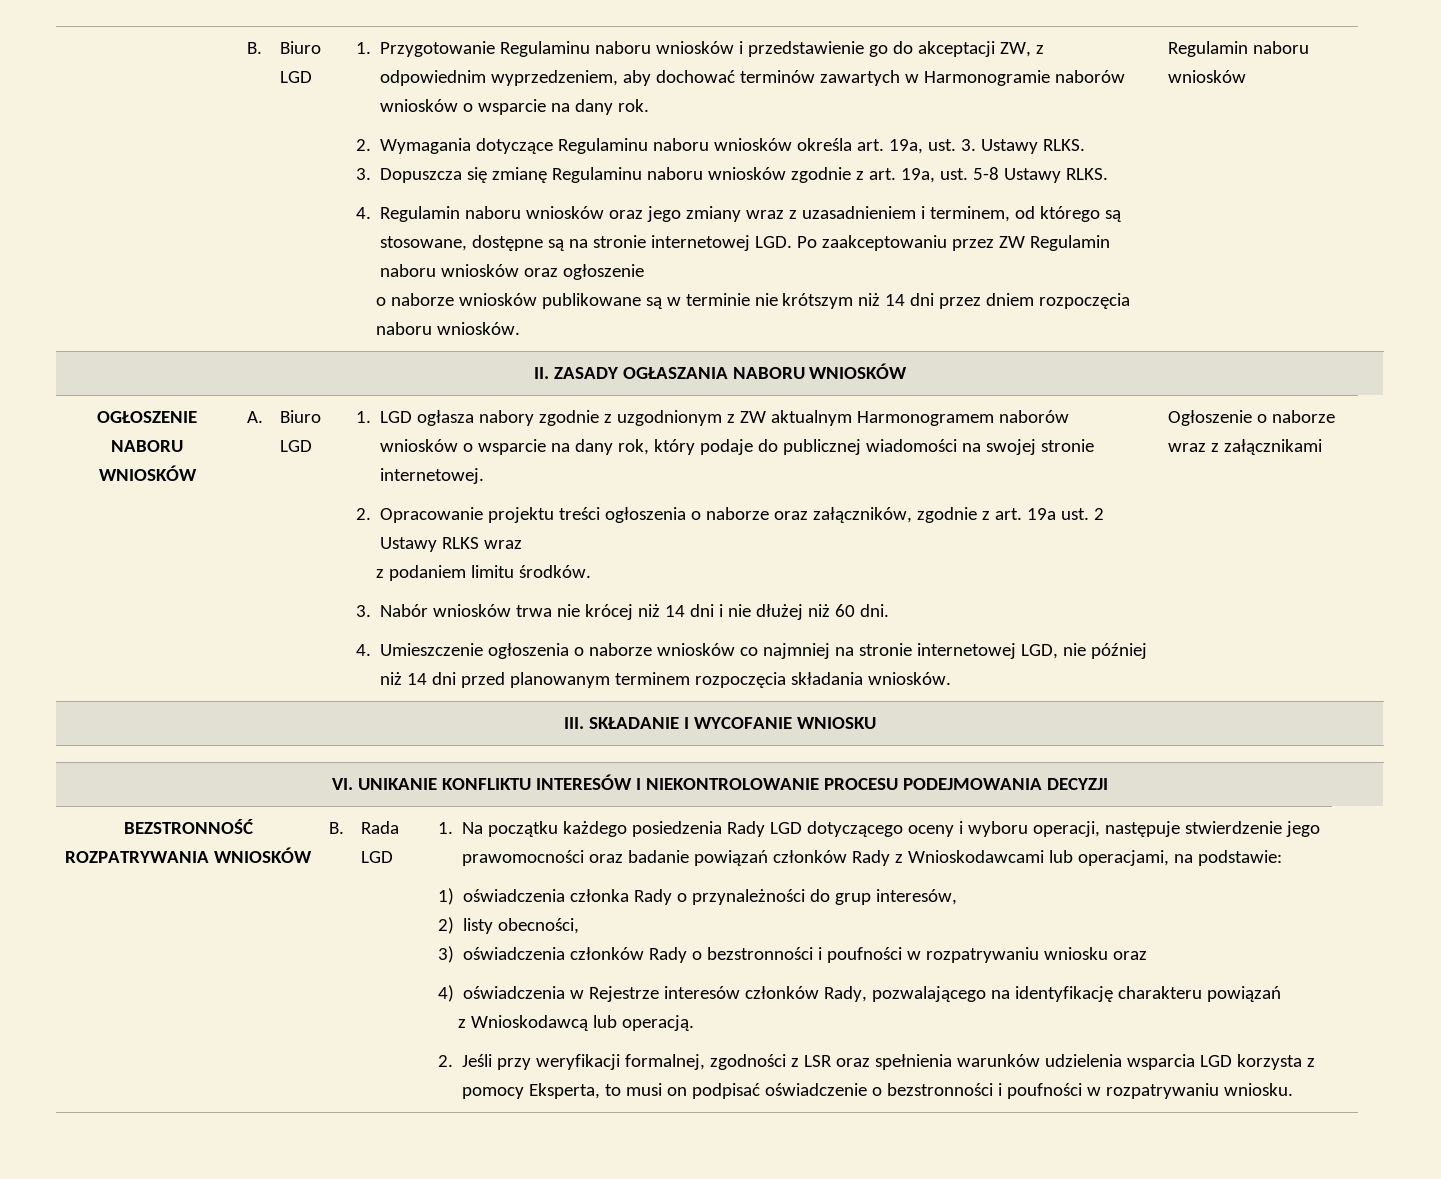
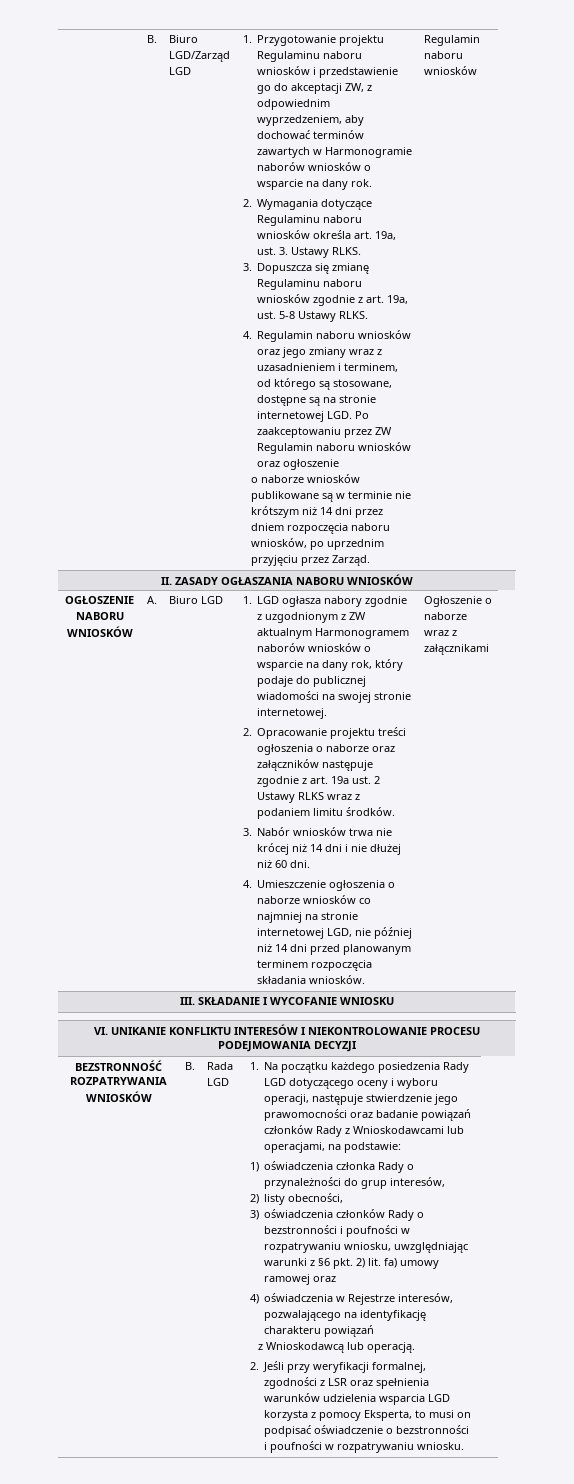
- B. | Biuro LGD
+ B. | Biuro LGD/Zarząd LGD
- 1. Przygotowanie Regulaminu naboru wniosków i przedstawienie go do akceptacji ZW, z odpowiednim wyprzedzeniem, aby dochować terminów zawartych w Harmonogramie naborów wniosków o wsparcie na dany rok.
+ 1. Przygotowanie projektu Regulaminu naboru wniosków i przedstawienie go do akceptacji ZW, z odpowiednim wyprzedzeniem, aby dochować terminów zawartych w Harmonogramie naborów wniosków o wsparcie na dany rok.
- o naborze wniosków publikowane są w terminie nie krótszym niż 14 dni przez dniem rozpoczęcia naboru wniosków.
+ o naborze wniosków publikowane są w terminie nie krótszym niż 14 dni przez dniem rozpoczęcia naboru wniosków, po uprzednim przyjęciu przez Zarząd.
- 2. Opracowanie projektu treści ogłoszenia o naborze oraz załączników, zgodnie z art. 19a ust. 2 Ustawy RLKS wraz
- z podaniem limitu środków.
+ 2. Opracowanie projektu treści ogłoszenia o naborze oraz załączników następuje zgodnie z art. 19a ust. 2 Ustawy RLKS wraz z podaniem limitu środków.
- 3) oświadczenia członków Rady o bezstronności i poufności w rozpatrywaniu wniosku oraz
+ 3) oświadczenia członków Rady o bezstronności i poufności w rozpatrywaniu wniosku, uwzględniając warunki z §6 pkt. 2) lit. fa) umowy ramowej oraz
- 4) oświadczenia w Rejestrze interesów członków Rady, pozwalającego na identyfikację charakteru powiązań
+ 4) oświadczenia w Rejestrze interesów, pozwalającego na identyfikację charakteru powiązań

